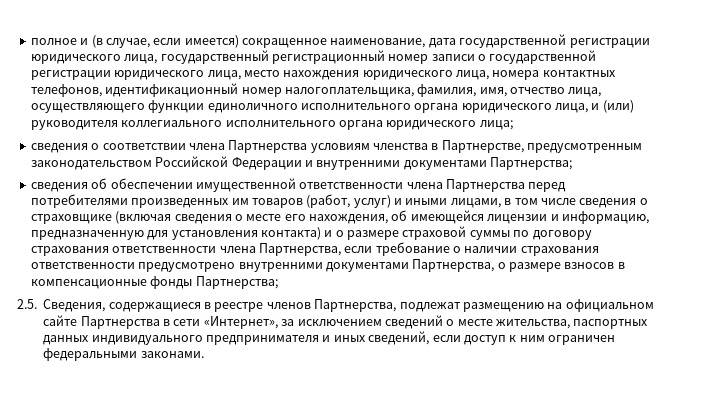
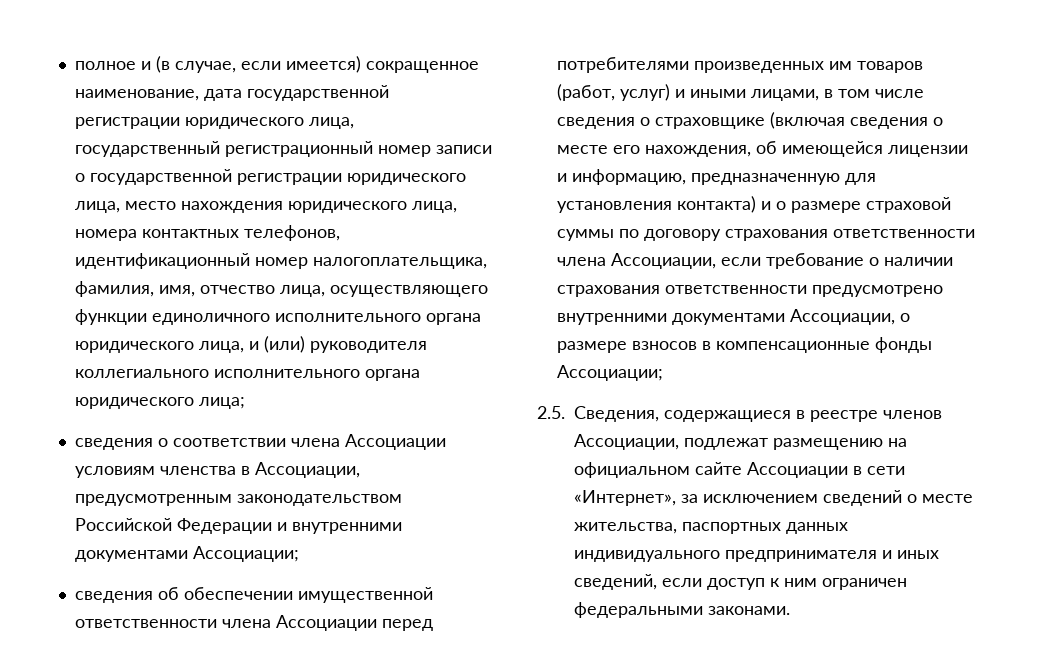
- сведения о соответствии члена Партнерства условиям членства в Партнерстве, предусмотренным законодательством Российской Федерации и внутренними документами Партнерства;
+ сведения о соответствии члена Ассоциации условиям членства в Ассоциации, предусмотренным законодательством Российской Федерации и внутренними документами Ассоциации;
- сведения об обеспечении имущественной ответственности члена Партнерства перед потребителями произведенных им товаров (работ, услуг) и иными лицами, в том числе сведения о страховщике (включая сведения о месте его нахождения, об имеющейся лицензии и информацию, предназначенную для установления контакта) и о размере страховой суммы по договору страхования ответственности члена Партнерства, если требование о наличии страхования ответственности предусмотрено внутренними документами Партнерства, о размере взносов в компенсационные фонды Партнерства;
+ сведения об обеспечении имущественной ответственности члена Ассоциации перед потребителями произведенных им товаров (работ, услуг) и иными лицами, в том числе сведения о страховщике (включая сведения о месте его нахождения, об имеющейся лицензии и информацию, предназначенную для установления контакта) и о размере страховой суммы по договору страхования ответственности члена Ассоциации, если требование о наличии страхования ответственности предусмотрено внутренними документами Ассоциации, о размере взносов в компенсационные фонды Ассоциации;
- 2.5. Сведения, содержащиеся в реестре членов Партнерства, подлежат размещению на официальном сайте Партнерства в сети «Интернет», за исключением сведений о месте жительства, паспортных данных индивидуального предпринимателя и иных сведений, если доступ к ним ограничен федеральными законами.
+ 2.5. Сведения, содержащиеся в реестре членов Ассоциации, подлежат размещению на официальном сайте Ассоциации в сети «Интернет», за исключением сведений о месте жительства, паспортных данных индивидуального предпринимателя и иных сведений, если доступ к ним ограничен федеральными законами.

